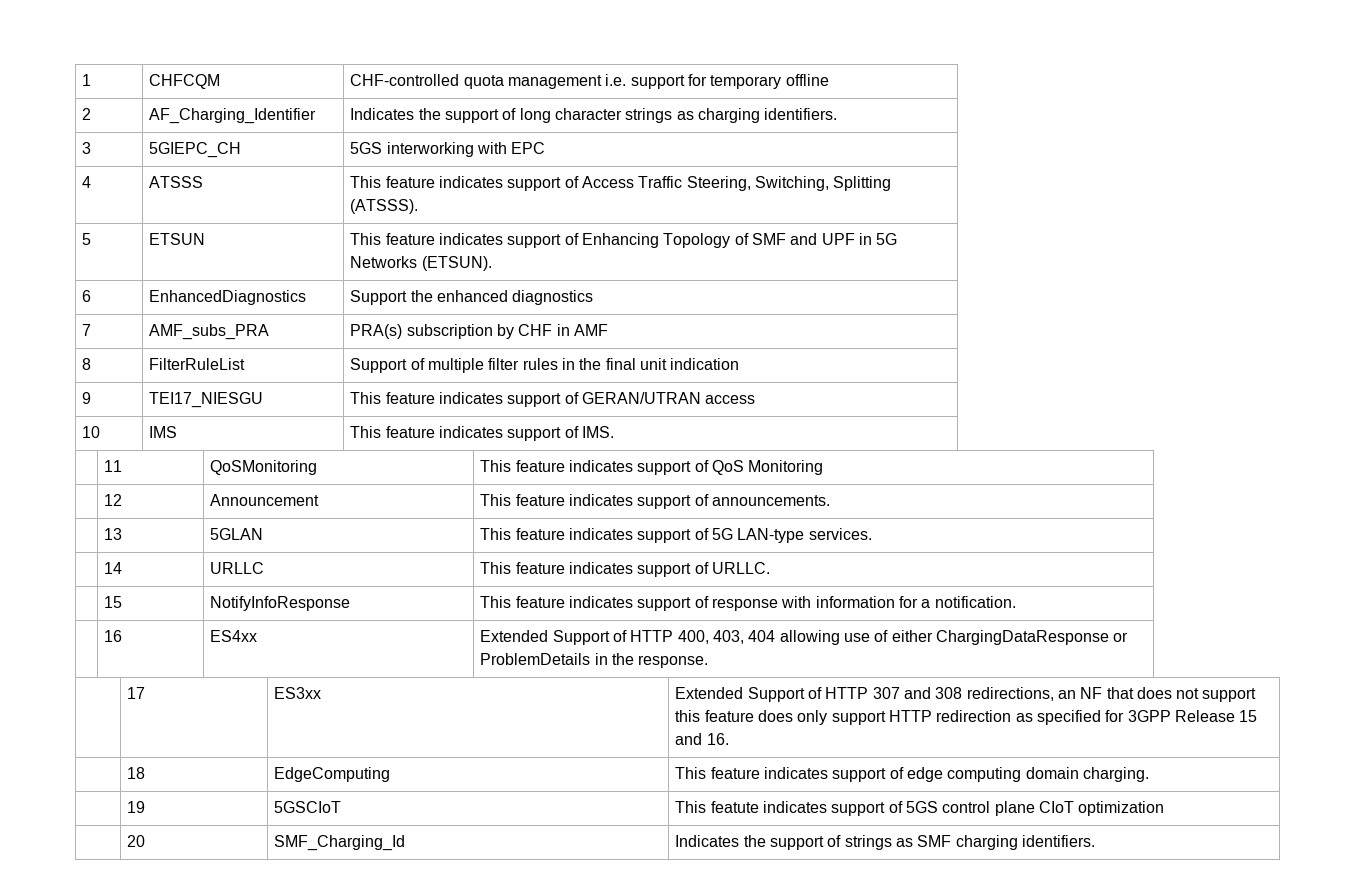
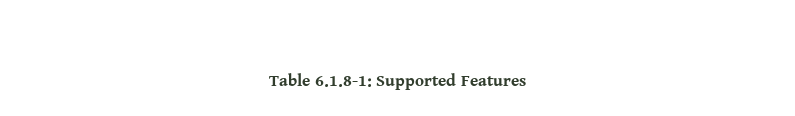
- 1 | CHFCQM | CHF-controlled quota management i.e. support for temporary offline
- 2 | AF_Charging_Identifier | Indicates the support of long character strings as charging identifiers.
- 3 | 5GIEPC_CH | 5GS interworking with EPC
- 4 | ATSSS | This feature indicates support of Access Traffic Steering, Switching, Splitting (ATSSS).
- 5 | ETSUN | This feature indicates support of Enhancing Topology of SMF and UPF in 5G Networks (ETSUN).
- 6 | EnhancedDiagnostics | Support the enhanced diagnostics
- 7 | AMF_subs_PRA | PRA(s) subscription by CHF in AMF
- 8 | FilterRuleList | Support of multiple filter rules in the final unit indication
- 9 | TEI17_NIESGU | This feature indicates support of GERAN/UTRAN access
- 10 | IMS | This feature indicates support of IMS.
- | 11 | QoSMonitoring | This feature indicates support of QoS Monitoring
- | 12 | Announcement | This feature indicates support of announcements.
- | 13 | 5GLAN | This feature indicates support of 5G LAN-type services.
- | 14 | URLLC | This feature indicates support of URLLC.
- | 15 | NotifyInfoResponse | This feature indicates support of response with information for a notification.
- | 16 | ES4xx | Extended Support of HTTP 400, 403, 404 allowing use of either ChargingDataResponse or ProblemDetails in the response.
- | 17 | ES3xx | Extended Support of HTTP 307 and 308 redirections, an NF that does not support this feature does only support HTTP redirection as specified for 3GPP Release 15 and 16.
- | 18 | EdgeComputing | This feature indicates support of edge computing domain charging.
- | 19 | 5GSCIoT | This featute indicates support of 5GS control plane CIoT optimization
- | 20 | SMF_Charging_Id | Indicates the support of strings as SMF charging identifiers.
+ Table 6.1.8-1: Supported Features

